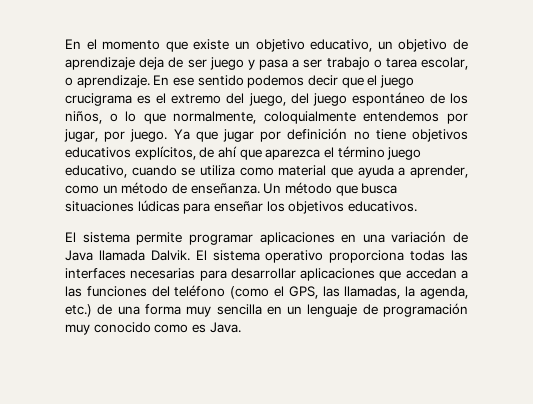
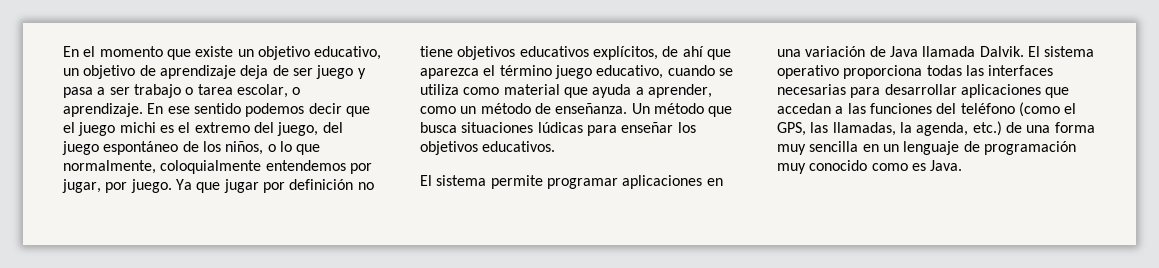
- En ese sentido podemos decir que el juego crucigrama es el extremo del juego, del juego espontáneo de los niños, o lo que normalmente, coloquialmente entendemos por jugar, por juego.
+ En ese sentido podemos decir que el juego michi es el extremo del juego, del juego espontáneo de los niños, o lo que normalmente, coloquialmente entendemos por jugar, por juego.

